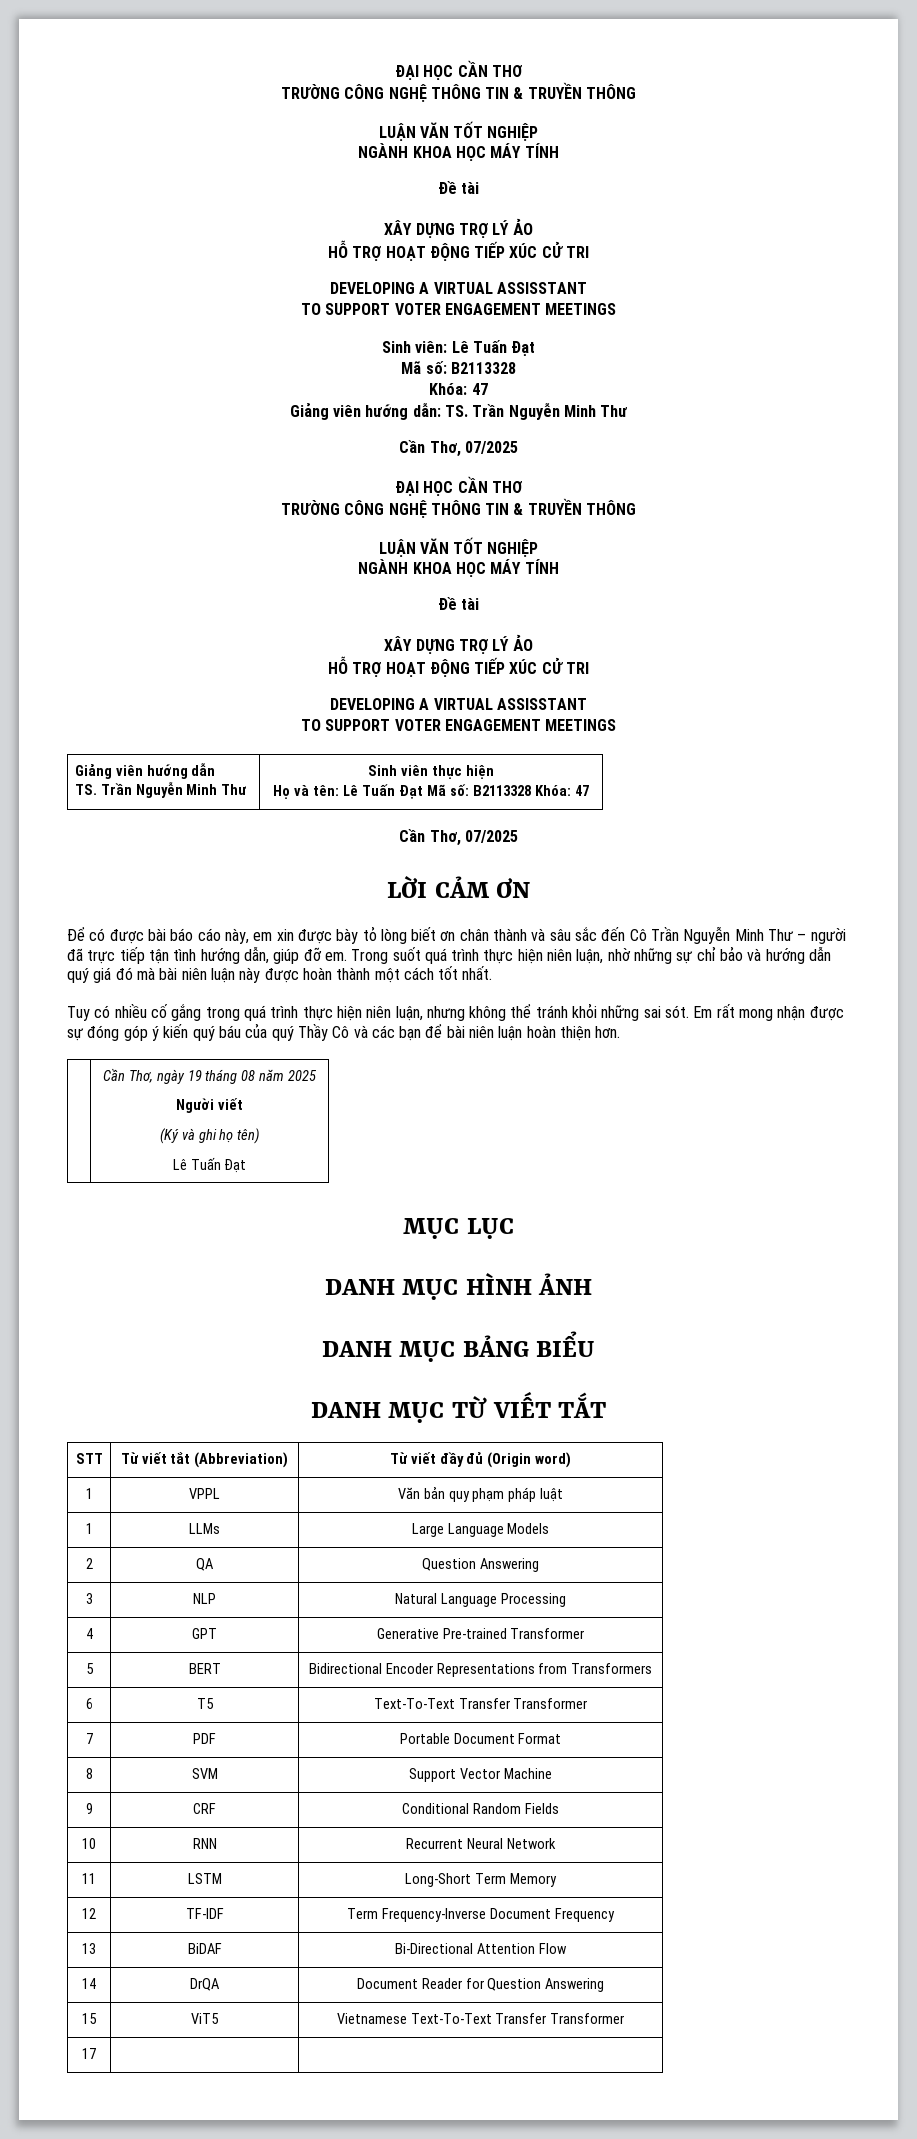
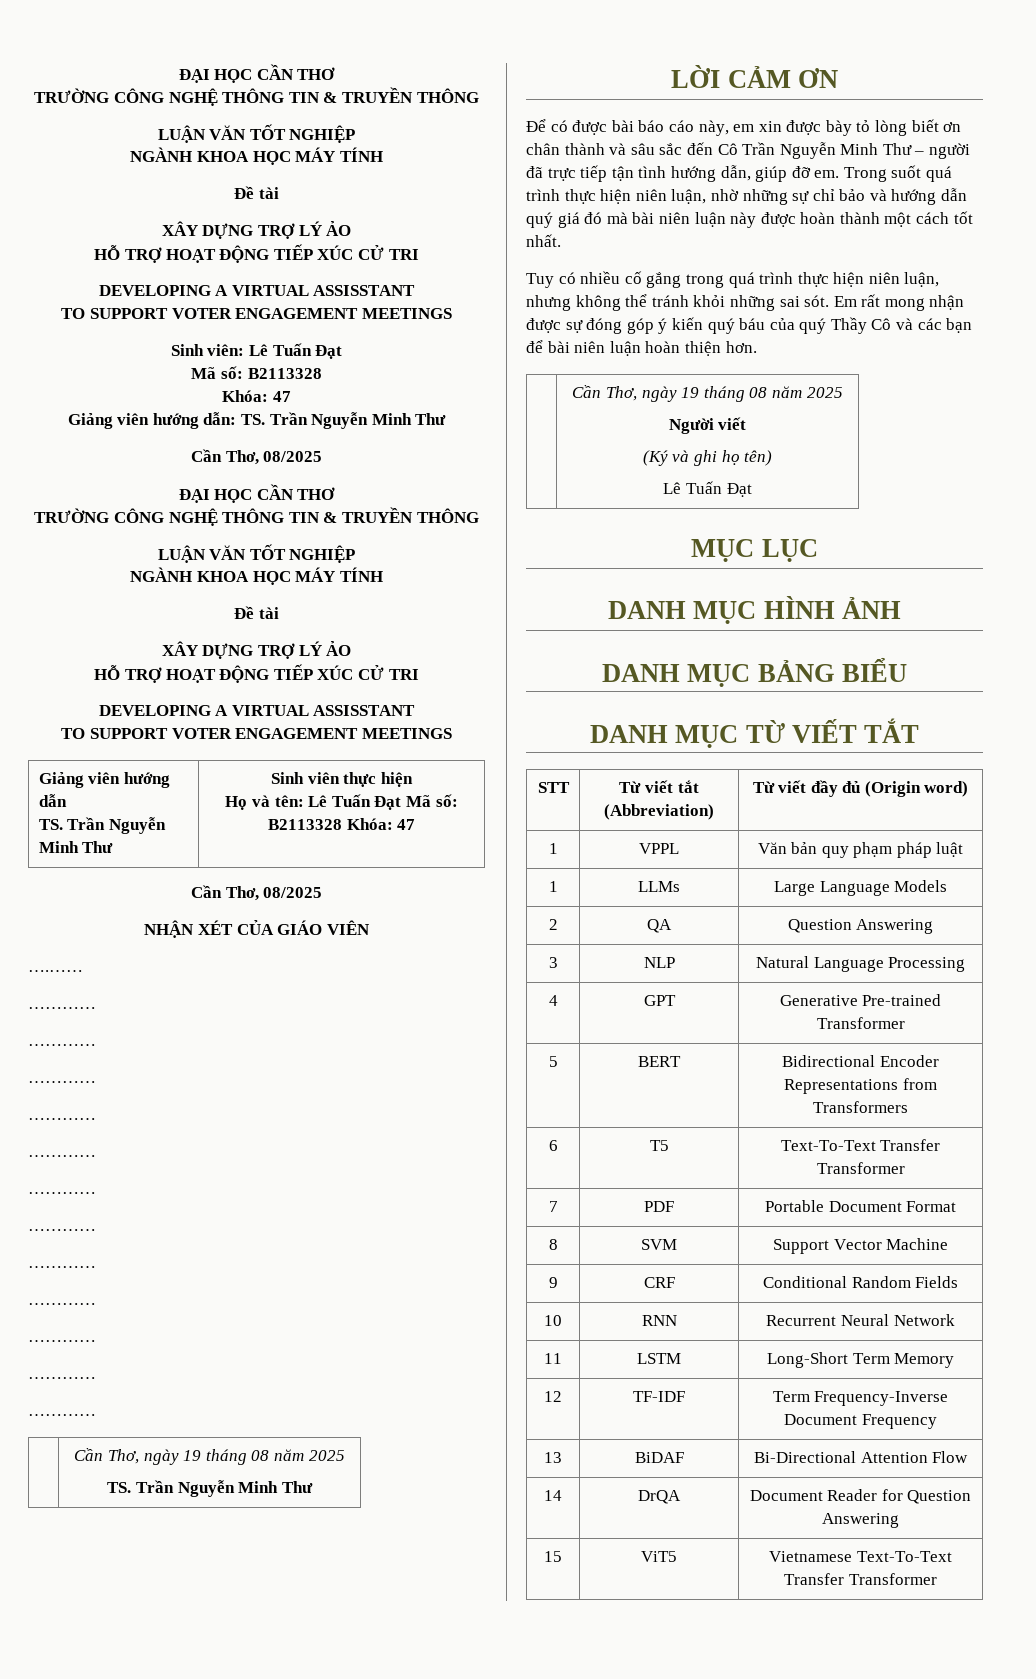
  Giảng viên hướng dẫn: TS. Trần Nguyễn Minh Thư
- Cần Thơ, 07/2025
+ Cần Thơ, 08/2025
  Giảng viên hướng dẫn
  TS. Trần Nguyễn Minh Thư | Sinh viên thực hiện
  Họ và tên: Lê Tuấn Đạt Mã số: B2113328 Khóa: 47
- Cần Thơ, 07/2025
+ Cần Thơ, 08/2025
+ NHẬN XÉT CỦA GIÁO VIÊN
+ ….……
+ …………
+ …………
+ …………
+ …………
+ …………
+ …………
+ …………
+ …………
+ …………
+ …………
+ …………
+ …………
+ | Cần Thơ, ngày 19 tháng 08 năm 2025
+ TS. Trần Nguyễn Minh Thư
- 17 | |

